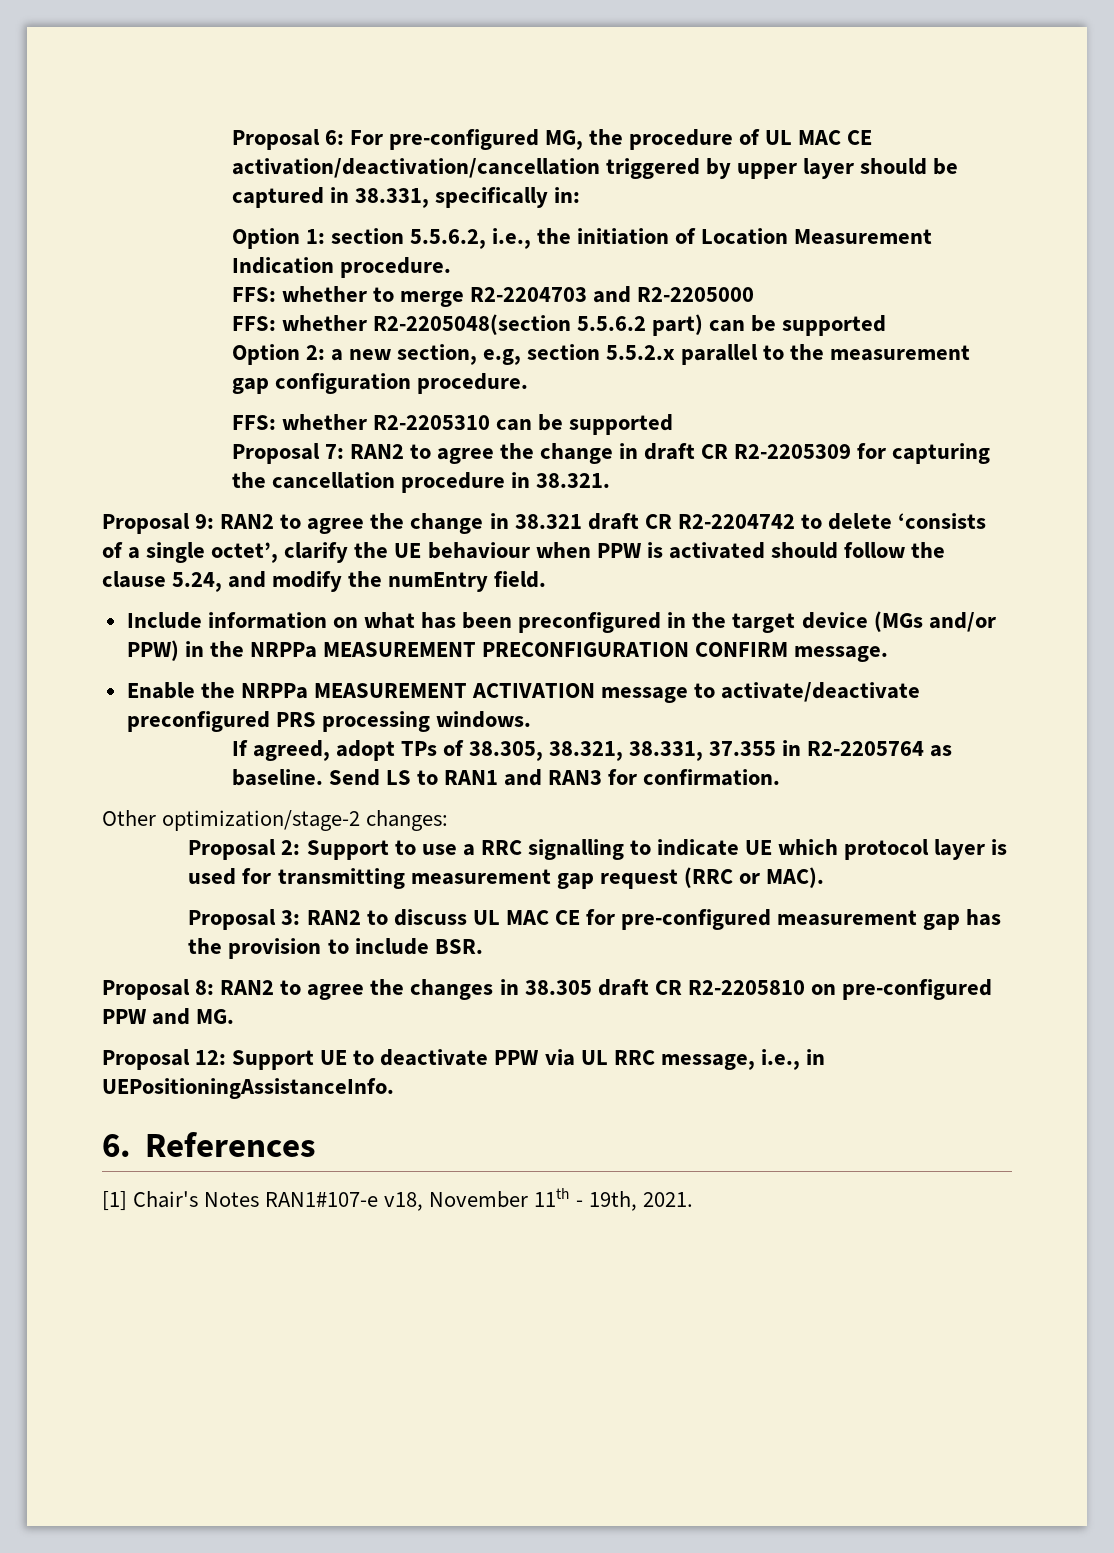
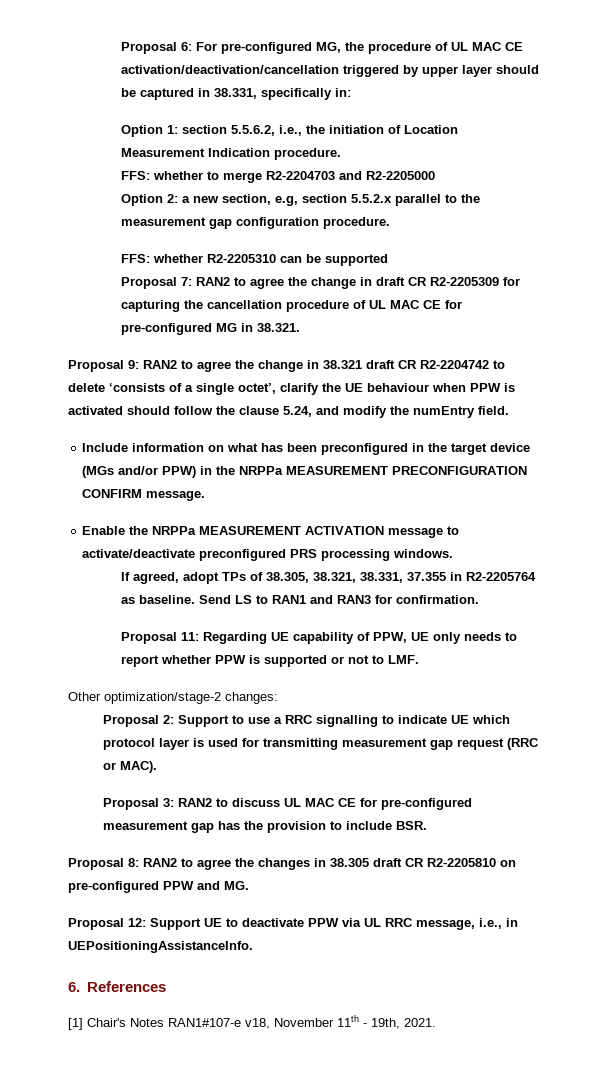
- FFS: whether R2-2205048(section 5.5.6.2 part) can be supported
- Proposal 7: RAN2 to agree the change in draft CR R2-2205309 for capturing the cancellation procedure in 38.321.
+ Proposal 7: RAN2 to agree the change in draft CR R2-2205309 for capturing the cancellation procedure of UL MAC CE for pre-configured MG in 38.321.
+ Proposal 11: Regarding UE capability of PPW, UE only needs to report whether PPW is supported or not to LMF.

